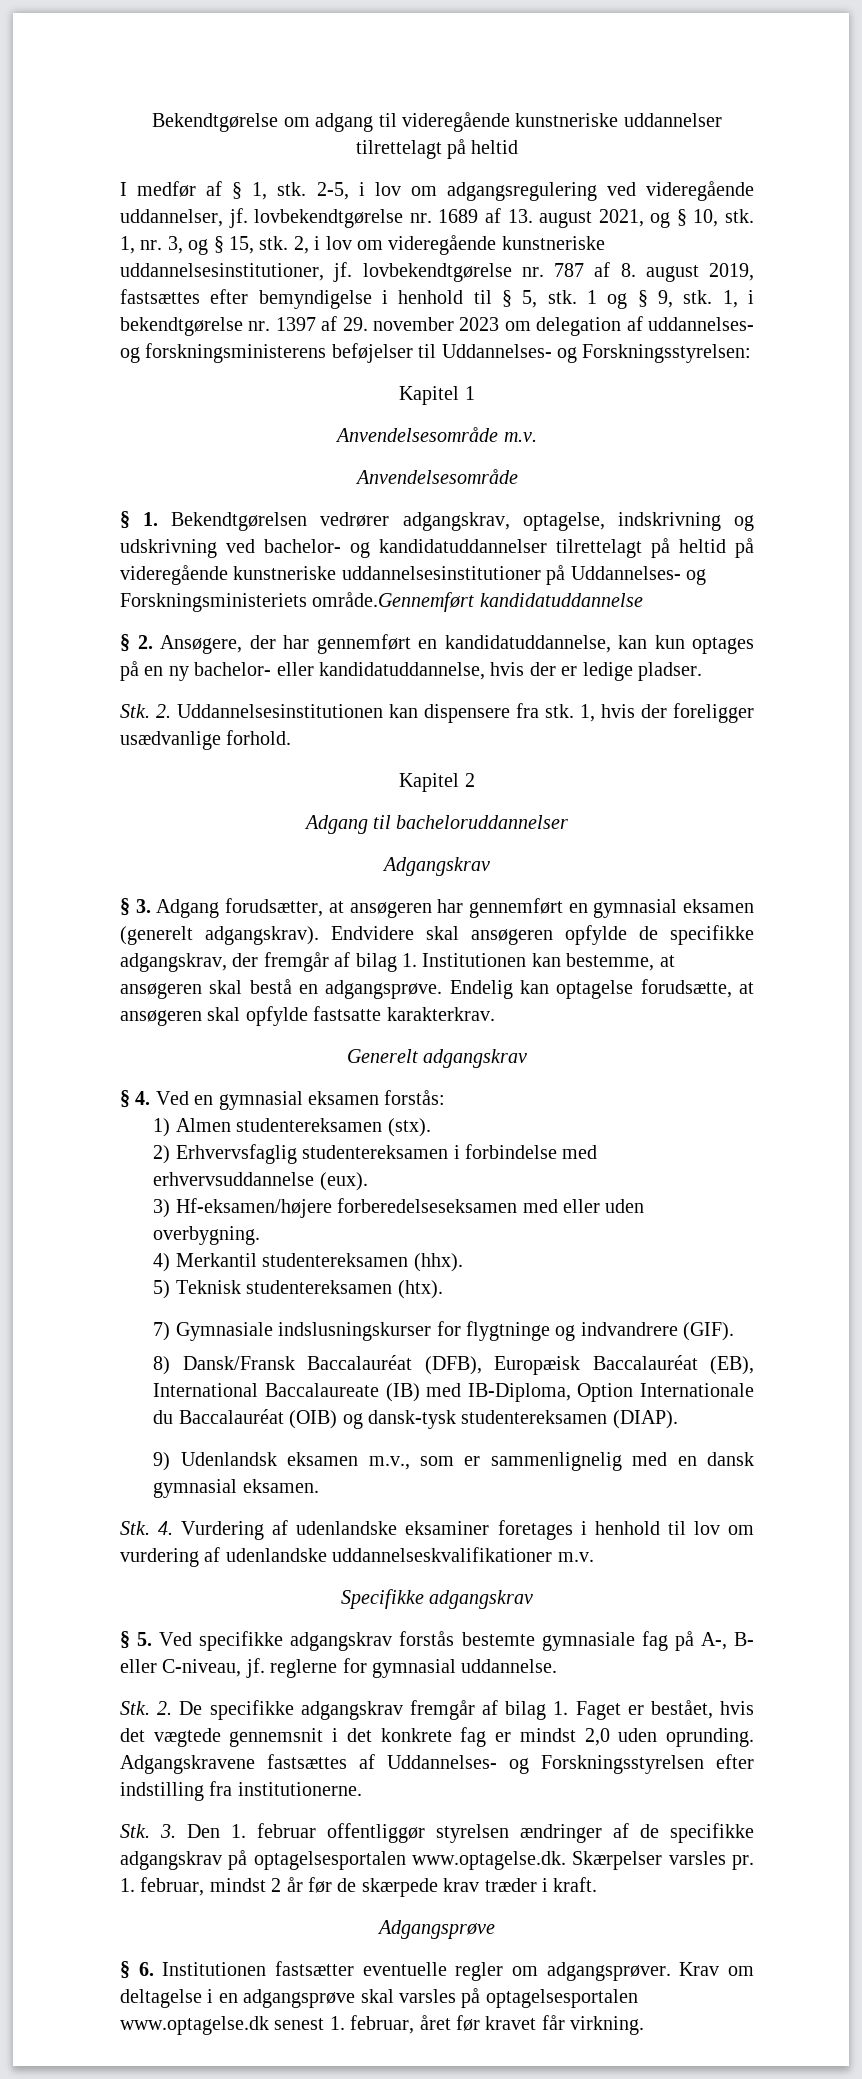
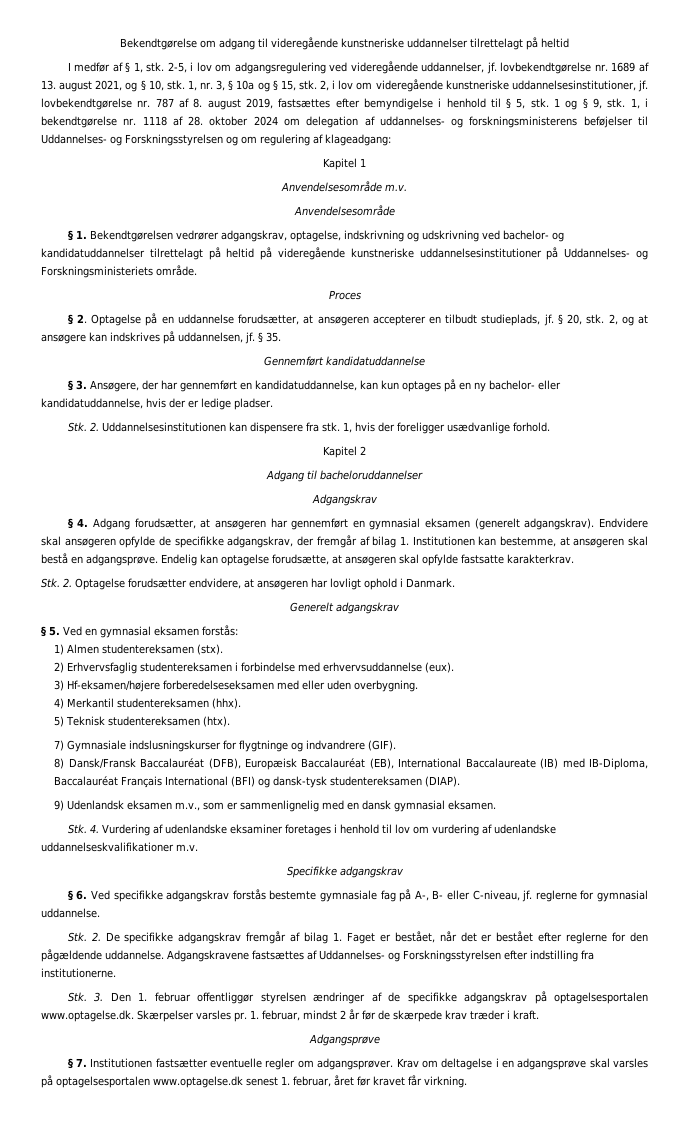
- 1, nr. 3, og § 15, stk.
+ 1, nr. 3, § 10a og § 15, stk.
- 1, i bekendtgørelse nr. 1397 af 29. november 2023 om delegation af uddannelses- og forskningsministerens beføjelser til Uddannelses- og Forskningsstyrelsen:
+ 1, i bekendtgørelse nr. 1118 af 28. oktober 2024 om delegation af uddannelses- og forskningsministerens beføjelser til Uddannelses- og Forskningsstyrelsen og om regulering af klageadgang:
- § 1. Bekendtgørelsen vedrører adgangskrav, optagelse, indskrivning og udskrivning ved bachelor- og kandidatuddannelser tilrettelagt på heltid på videregående kunstneriske uddannelsesinstitutioner på Uddannelses- og Forskningsministeriets område.Gennemført kandidatuddannelse
+ § 1. Bekendtgørelsen vedrører adgangskrav, optagelse, indskrivning og udskrivning ved bachelor- og kandidatuddannelser tilrettelagt på heltid på videregående kunstneriske uddannelsesinstitutioner på Uddannelses- og Forskningsministeriets område.
+ Proces
+ § 2. Optagelse på en uddannelse forudsætter, at ansøgeren accepterer en tilbudt studieplads, jf. § 20, stk. 2, og at ansøgere kan indskrives på uddannelsen, jf. § 35.
+ Gennemført kandidatuddannelse
- § 2. Ansøgere, der har gennemført en kandidatuddannelse, kan kun optages på en ny bachelor- eller kandidatuddannelse, hvis der er ledige pladser.
+ § 3. Ansøgere, der har gennemført en kandidatuddannelse, kan kun optages på en ny bachelor- eller kandidatuddannelse, hvis der er ledige pladser.
- § 3. Adgang forudsætter, at ansøgeren har gennemført en gymnasial eksamen (generelt adgangskrav).
+ § 4. Adgang forudsætter, at ansøgeren har gennemført en gymnasial eksamen (generelt adgangskrav).
+ Stk. 2. Optagelse forudsætter endvidere, at ansøgeren har lovligt ophold i Danmark.
- § 4. Ved en gymnasial eksamen forstås:
+ § 5. Ved en gymnasial eksamen forstås:
- 8) Dansk/Fransk Baccalauréat (DFB), Europæisk Baccalauréat (EB), International Baccalaureate (IB) med IB-Diploma, Option Internationale du Baccalauréat (OIB) og dansk-tysk studentereksamen (DIAP).
+ 8) Dansk/Fransk Baccalauréat (DFB), Europæisk Baccalauréat (EB), International Baccalaureate (IB) med IB-Diploma, Baccalauréat Français International (BFI) og dansk-tysk studentereksamen (DIAP).
- § 5. Ved specifikke adgangskrav forstås bestemte gymnasiale fag på A-, B- eller C-niveau, jf. reglerne for gymnasial uddannelse.
+ § 6. Ved specifikke adgangskrav forstås bestemte gymnasiale fag på A-, B- eller C-niveau, jf. reglerne for gymnasial uddannelse.
- Stk. 2. De specifikke adgangskrav fremgår af bilag 1. Faget er bestået, hvis det vægtede gennemsnit i det konkrete fag er mindst 2,0 uden oprunding.
+ Stk. 2. De specifikke adgangskrav fremgår af bilag 1. Faget er bestået, når det er bestået efter reglerne for den pågældende uddannelse.
- § 6. Institutionen fastsætter eventuelle regler om adgangsprøver.
+ § 7. Institutionen fastsætter eventuelle regler om adgangsprøver.

